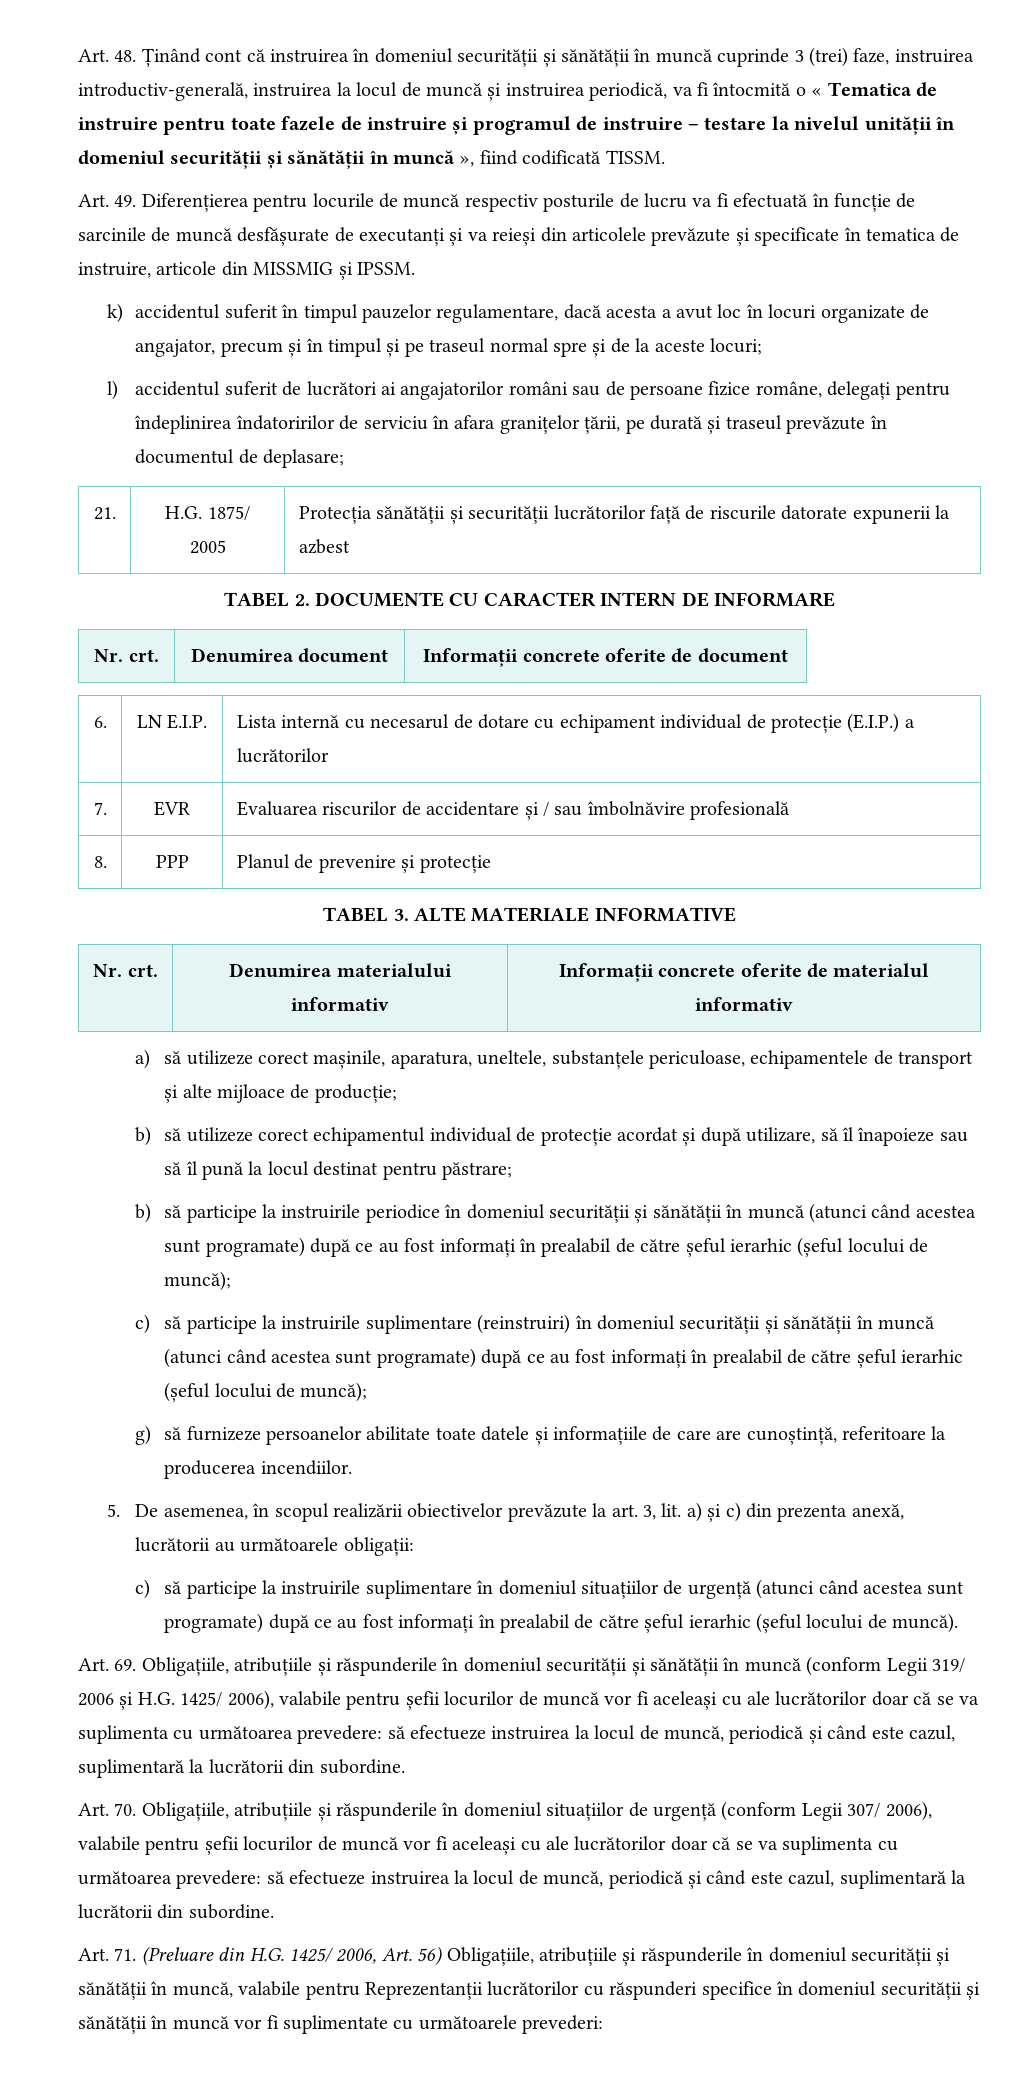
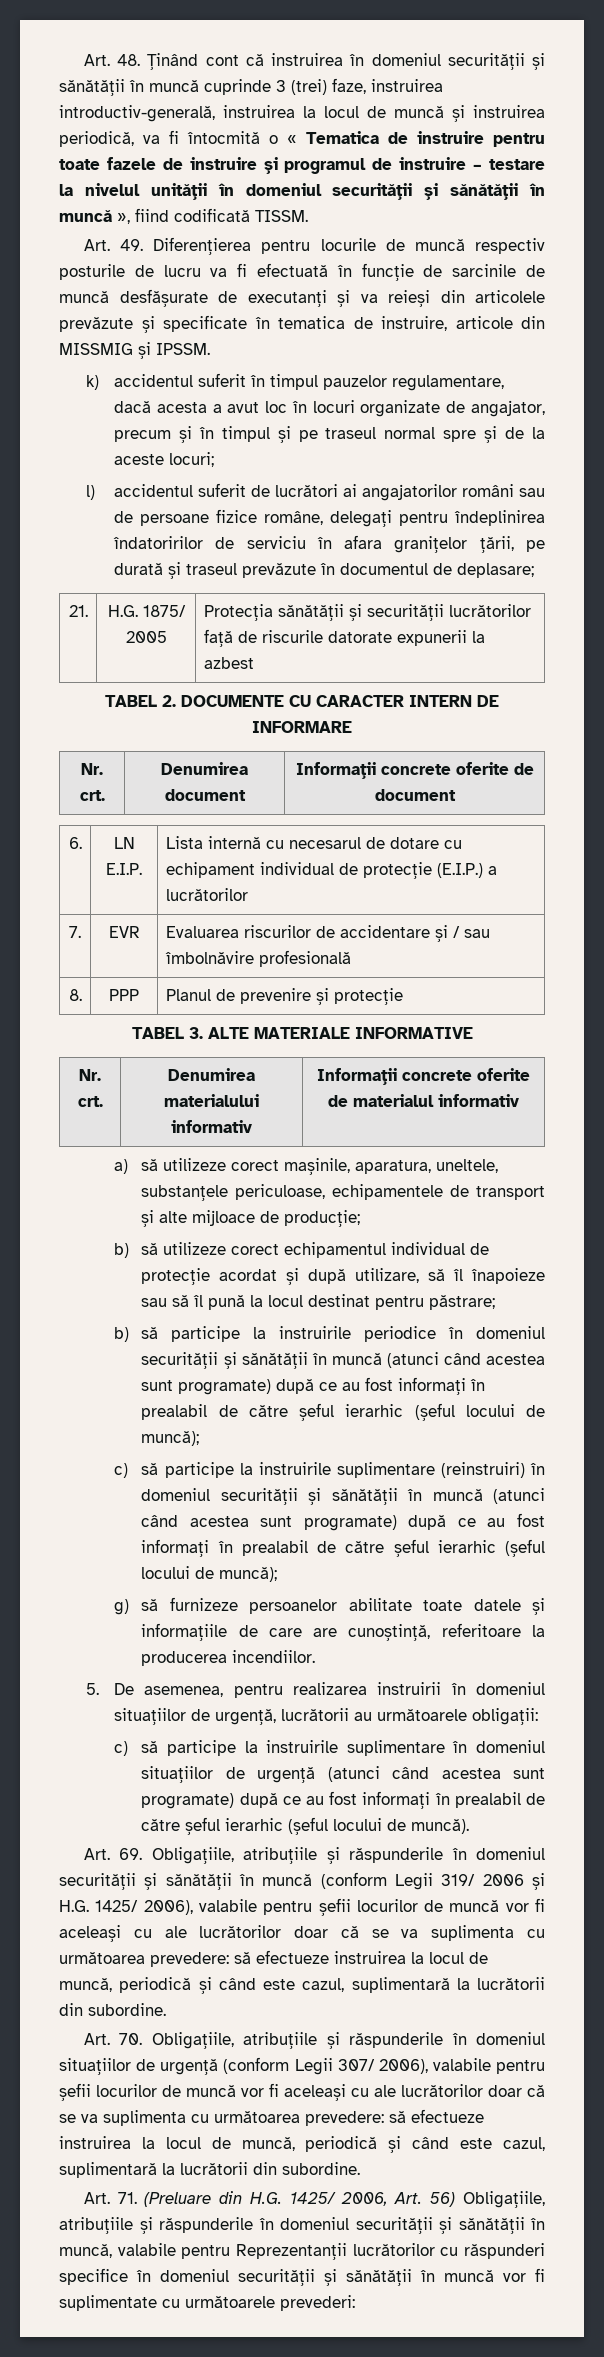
- 5. De asemenea, în scopul realizării obiectivelor prevăzute la art. 3, lit. a) și c) din prezenta anexă, lucrătorii au următoarele obligații:
+ 5. De asemenea, pentru realizarea instruirii în domeniul situațiilor de urgență, lucrătorii au următoarele obligații:

